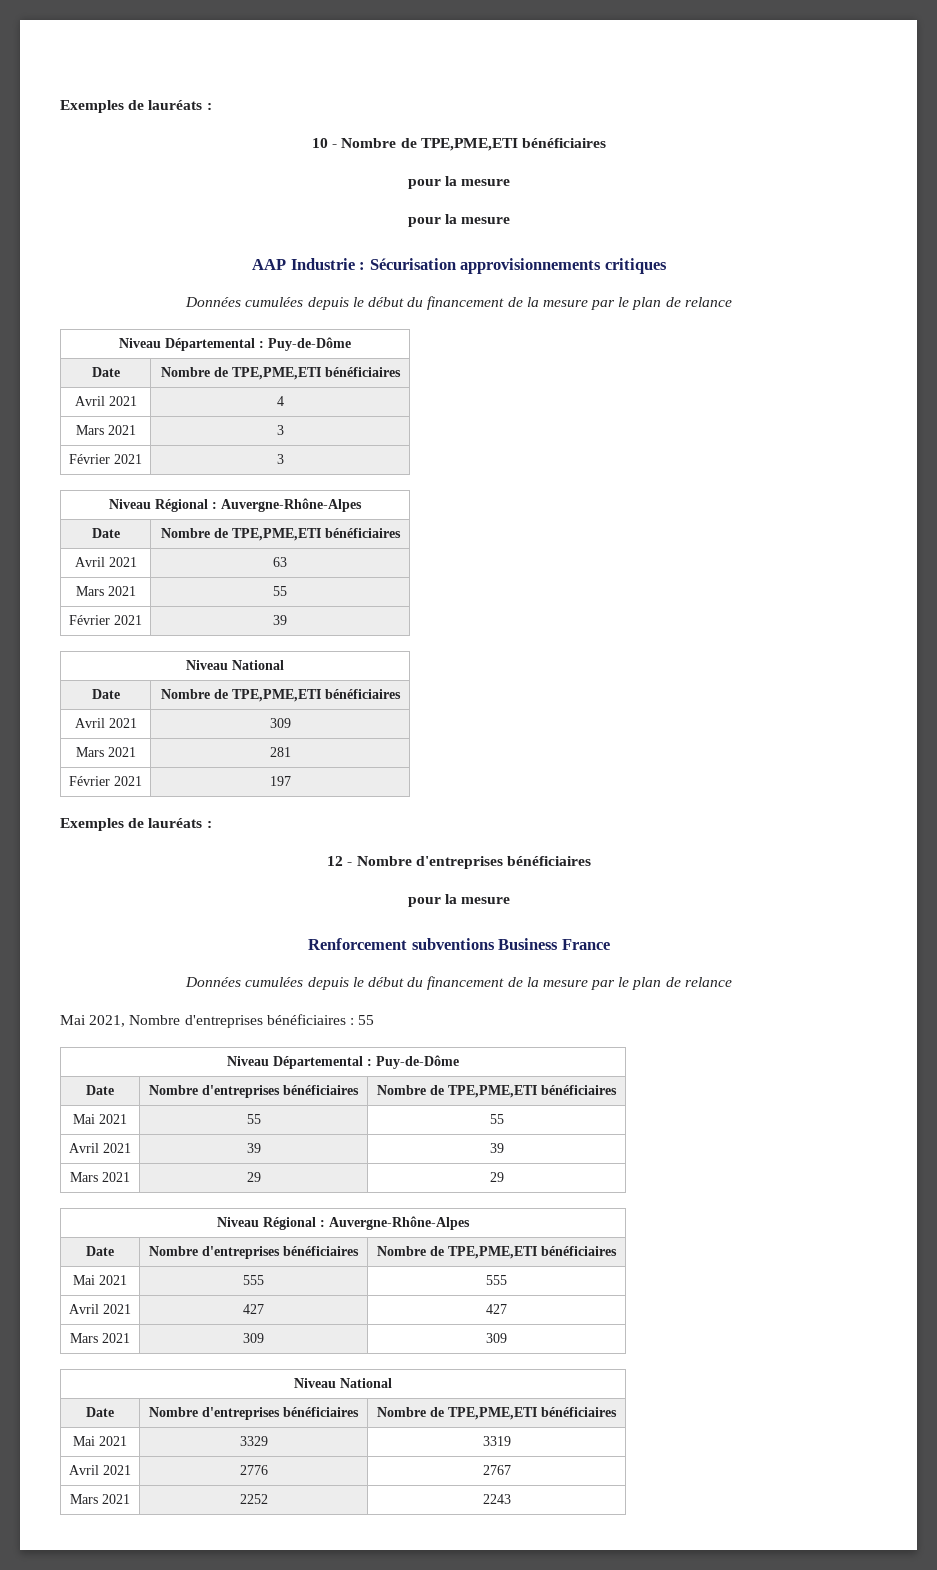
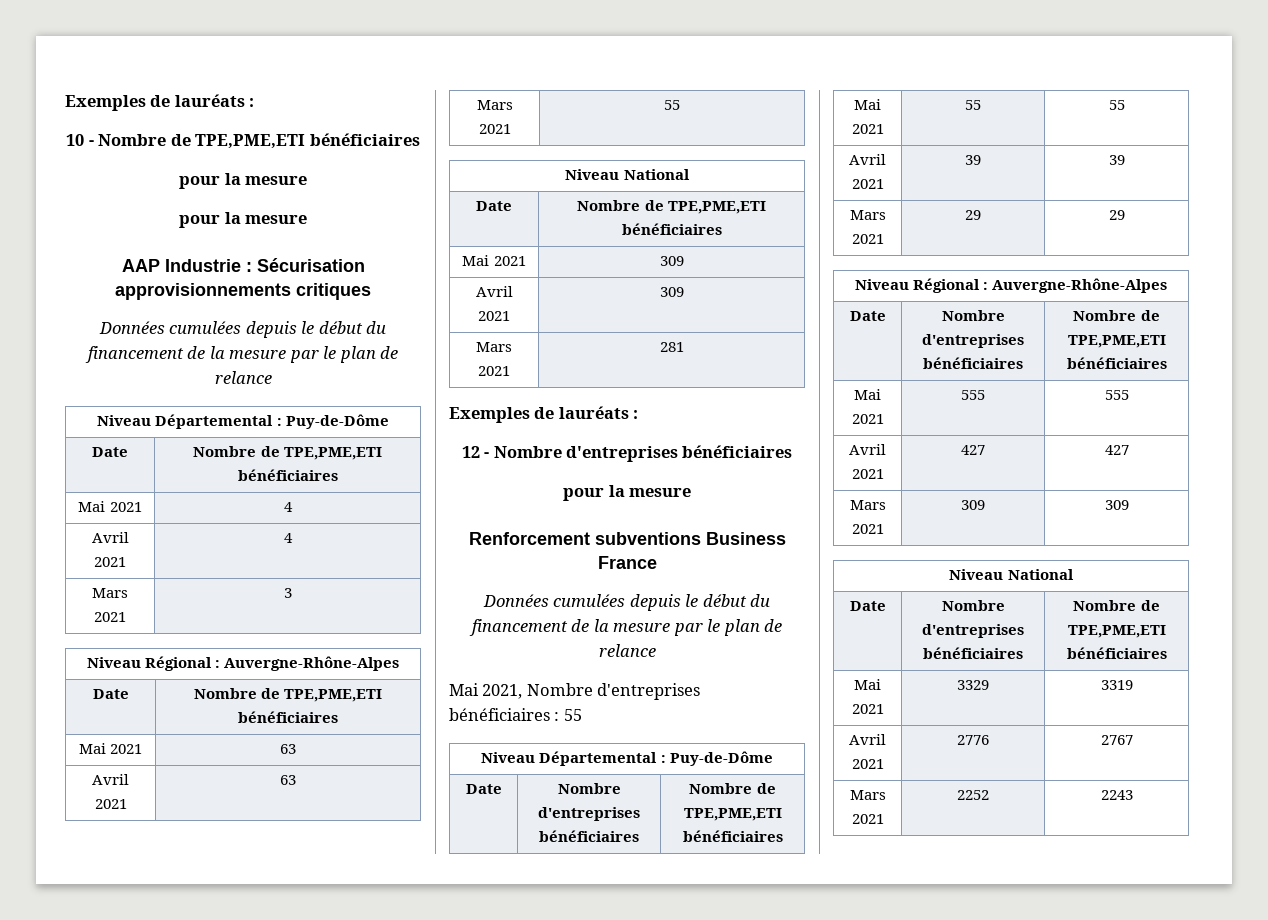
+ Mai 2021 | 4
- Février 2021 | 3
+ Mai 2021 | 63
- Février 2021 | 39
+ Mai 2021 | 309
- Février 2021 | 197

